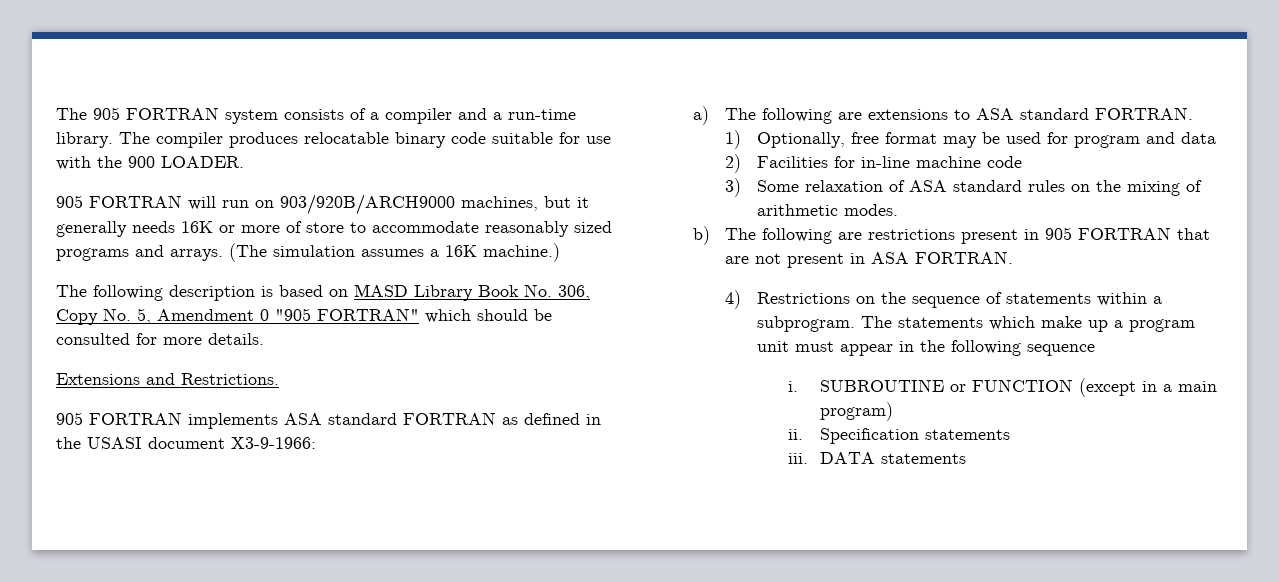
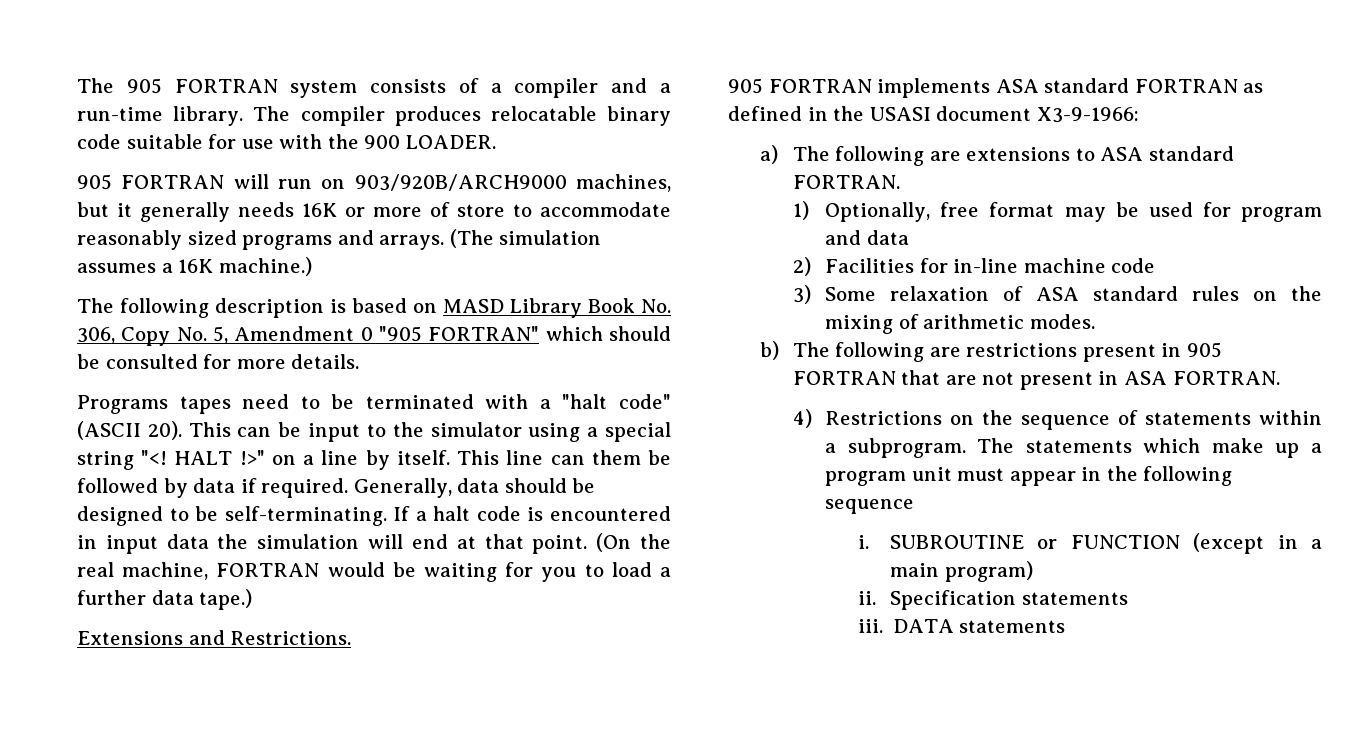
+ Programs tapes need to be terminated with a "halt code" (ASCII 20). This can be input to the simulator using a special string "<! HALT !>" on a line by itself. This line can them be followed by data if required. Generally, data should be designed to be self-terminating. If a halt code is encountered in input data the simulation will end at that point. (On the real machine, FORTRAN would be waiting for you to load a further data tape.)

